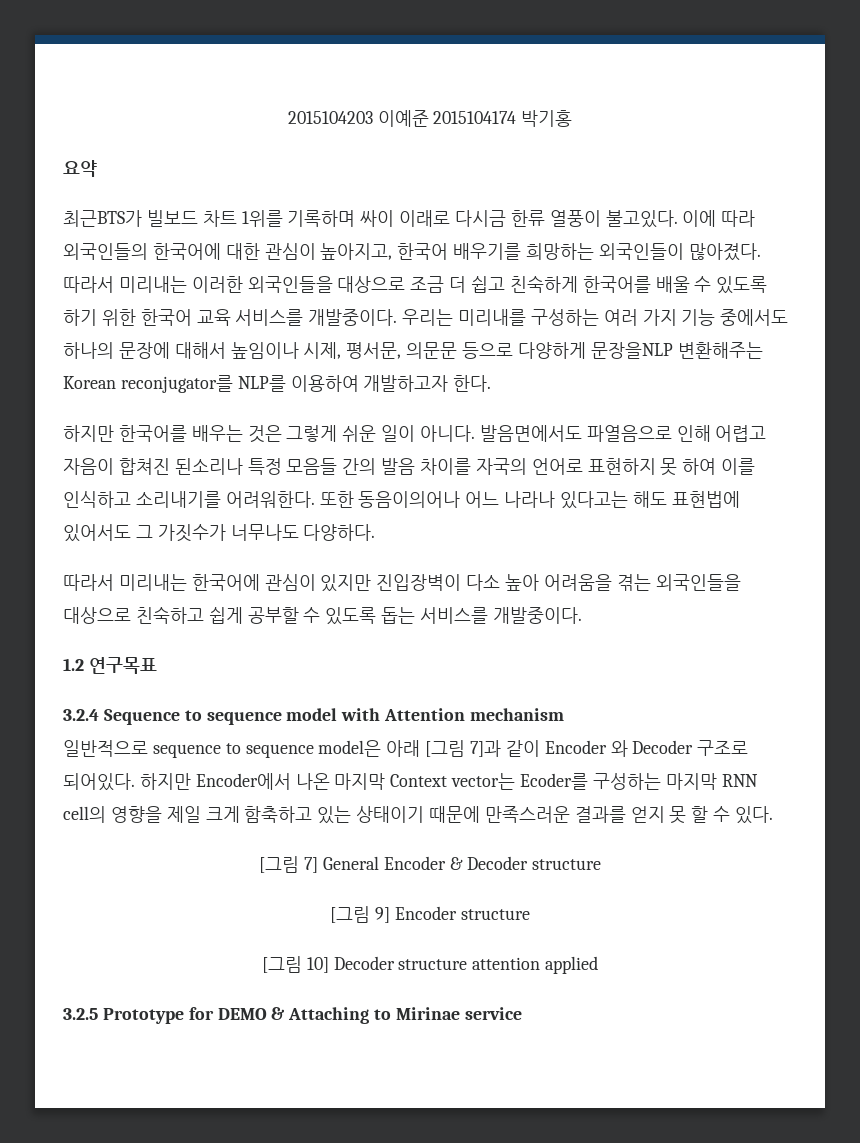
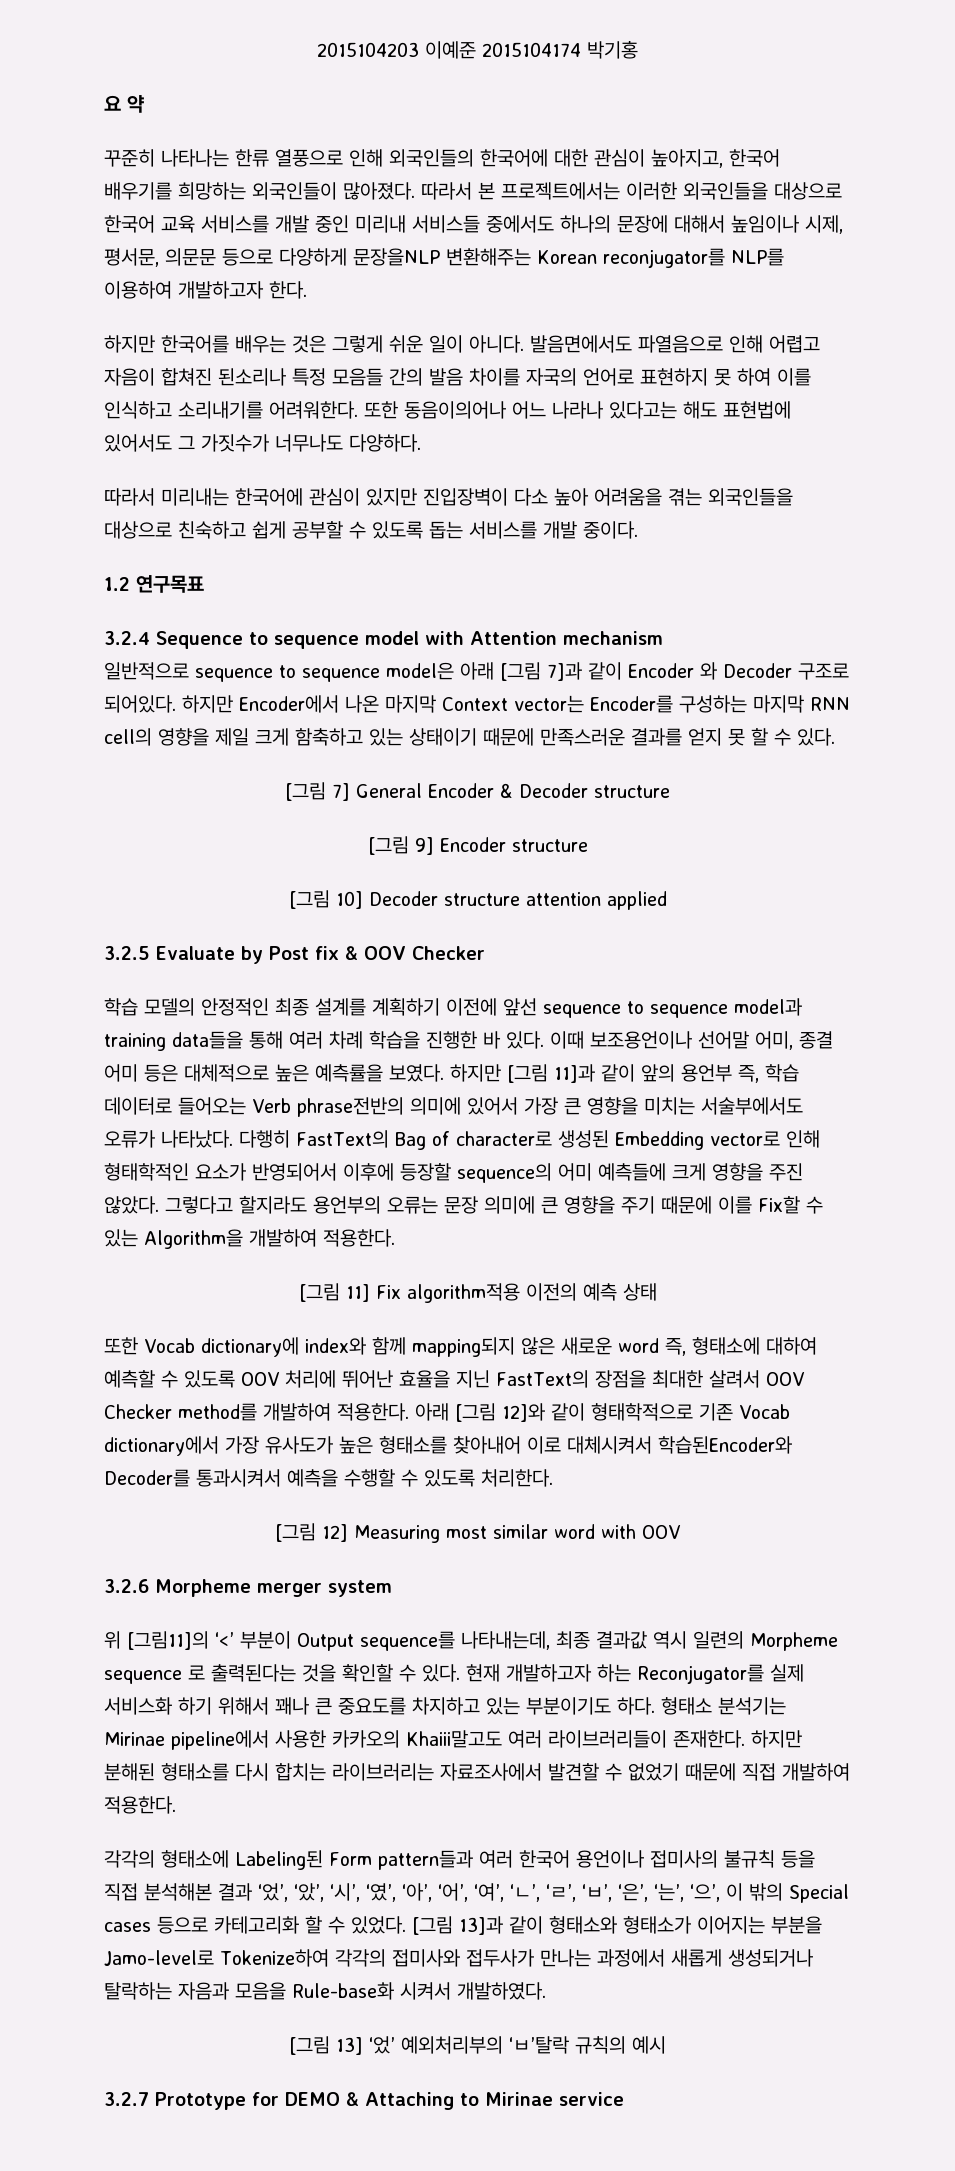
- 요약
- 최근BTS가 빌보드 차트 1위를 기록하며 싸이 이래로 다시금 한류 열풍이 불고있다. 이에 따라 외국인들의 한국어에 대한 관심이 높아지고, 한국어 배우기를 희망하는 외국인들이 많아졌다.
+ 요 약
+ 꾸준히 나타나는 한류 열풍으로 인해 외국인들의 한국어에 대한 관심이 높아지고, 한국어 배우기를 희망하는 외국인들이 많아졌다.
- 따라서 미리내는 이러한 외국인들을 대상으로 조금 더 쉽고 친숙하게 한국어를 배울 수 있도록 하기 위한 한국어 교육 서비스를 개발중이다. 우리는 미리내를 구성하는 여러 가지 기능 중에서도 하나의 문장에 대해서 높임이나 시제, 평서문, 의문문 등으로 다양하게 문장을NLP 변환해주는 Korean reconjugator를 NLP를 이용하여 개발하고자 한다.
+ 따라서 본 프로젝트에서는 이러한 외국인들을 대상으로 한국어 교육 서비스를 개발 중인 미리내 서비스들 중에서도 하나의 문장에 대해서 높임이나 시제, 평서문, 의문문 등으로 다양하게 문장을NLP 변환해주는 Korean reconjugator를 NLP를 이용하여 개발하고자 한다.
- 따라서 미리내는 한국어에 관심이 있지만 진입장벽이 다소 높아 어려움을 겪는 외국인들을 대상으로 친숙하고 쉽게 공부할 수 있도록 돕는 서비스를 개발중이다.
+ 따라서 미리내는 한국어에 관심이 있지만 진입장벽이 다소 높아 어려움을 겪는 외국인들을 대상으로 친숙하고 쉽게 공부할 수 있도록 돕는 서비스를 개발 중이다.
- 하지만 Encoder에서 나온 마지막 Context vector는 Ecoder를 구성하는 마지막 RNN cell의 영향을 제일 크게 함축하고 있는 상태이기 때문에 만족스러운 결과를 얻지 못 할 수 있다.
+ 하지만 Encoder에서 나온 마지막 Context vector는 Encoder를 구성하는 마지막 RNN cell의 영향을 제일 크게 함축하고 있는 상태이기 때문에 만족스러운 결과를 얻지 못 할 수 있다.
- 3.2.5 Prototype for DEMO & Attaching to Mirinae service
+ 3.2.5 Evaluate by Post fix & OOV Checker
+ 학습 모델의 안정적인 최종 설계를 계획하기 이전에 앞선 sequence to sequence model과 training data들을 통해 여러 차례 학습을 진행한 바 있다. 이때 보조용언이나 선어말 어미, 종결 어미 등은 대체적으로 높은 예측률을 보였다. 하지만 [그림 11]과 같이 앞의 용언부 즉, 학습 데이터로 들어오는 Verb phrase전반의 의미에 있어서 가장 큰 영향을 미치는 서술부에서도 오류가 나타났다. 다행히 FastText의 Bag of character로 생성된 Embedding vector로 인해 형태학적인 요소가 반영되어서 이후에 등장할 sequence의 어미 예측들에 크게 영향을 주진 않았다. 그렇다고 할지라도 용언부의 오류는 문장 의미에 큰 영향을 주기 때문에 이를 Fix할 수 있는 Algorithm을 개발하여 적용한다.
+ [그림 11] Fix algorithm적용 이전의 예측 상태
+ 또한 Vocab dictionary에 index와 함께 mapping되지 않은 새로운 word 즉, 형태소에 대하여 예측할 수 있도록 OOV 처리에 뛰어난 효율을 지닌 FastText의 장점을 최대한 살려서 OOV Checker method를 개발하여 적용한다. 아래 [그림 12]와 같이 형태학적으로 기존 Vocab dictionary에서 가장 유사도가 높은 형태소를 찾아내어 이로 대체시켜서 학습된Encoder와 Decoder를 통과시켜서 예측을 수행할 수 있도록 처리한다.
+ [그림 12] Measuring most similar word with OOV
+ 3.2.6 Morpheme merger system
+ 위 [그림11]의 ‘<’ 부분이 Output sequence를 나타내는데, 최종 결과값 역시 일련의 Morpheme sequence 로 출력된다는 것을 확인할 수 있다. 현재 개발하고자 하는 Reconjugator를 실제 서비스화 하기 위해서 꽤나 큰 중요도를 차지하고 있는 부분이기도 하다. 형태소 분석기는 Mirinae pipeline에서 사용한 카카오의 Khaiii말고도 여러 라이브러리들이 존재한다. 하지만 분해된 형태소를 다시 합치는 라이브러리는 자료조사에서 발견할 수 없었기 때문에 직접 개발하여 적용한다.
+ 각각의 형태소에 Labeling된 Form pattern들과 여러 한국어 용언이나 접미사의 불규칙 등을 직접 분석해본 결과 ‘었’, ‘았’, ‘시’, ‘였’, ‘아’, ‘어’, ‘여’, ‘ㄴ’, ‘ㄹ’, ‘ㅂ’, ‘은’, ‘는’, ‘으’, 이 밖의 Special cases 등으로 카테고리화 할 수 있었다. [그림 13]과 같이 형태소와 형태소가 이어지는 부분을 Jamo-level로 Tokenize하여 각각의 접미사와 접두사가 만나는 과정에서 새롭게 생성되거나 탈락하는 자음과 모음을 Rule-base화 시켜서 개발하였다.
+ [그림 13] ‘었’ 예외처리부의 ‘ㅂ’탈락 규칙의 예시
+ 3.2.7 Prototype for DEMO & Attaching to Mirinae service

